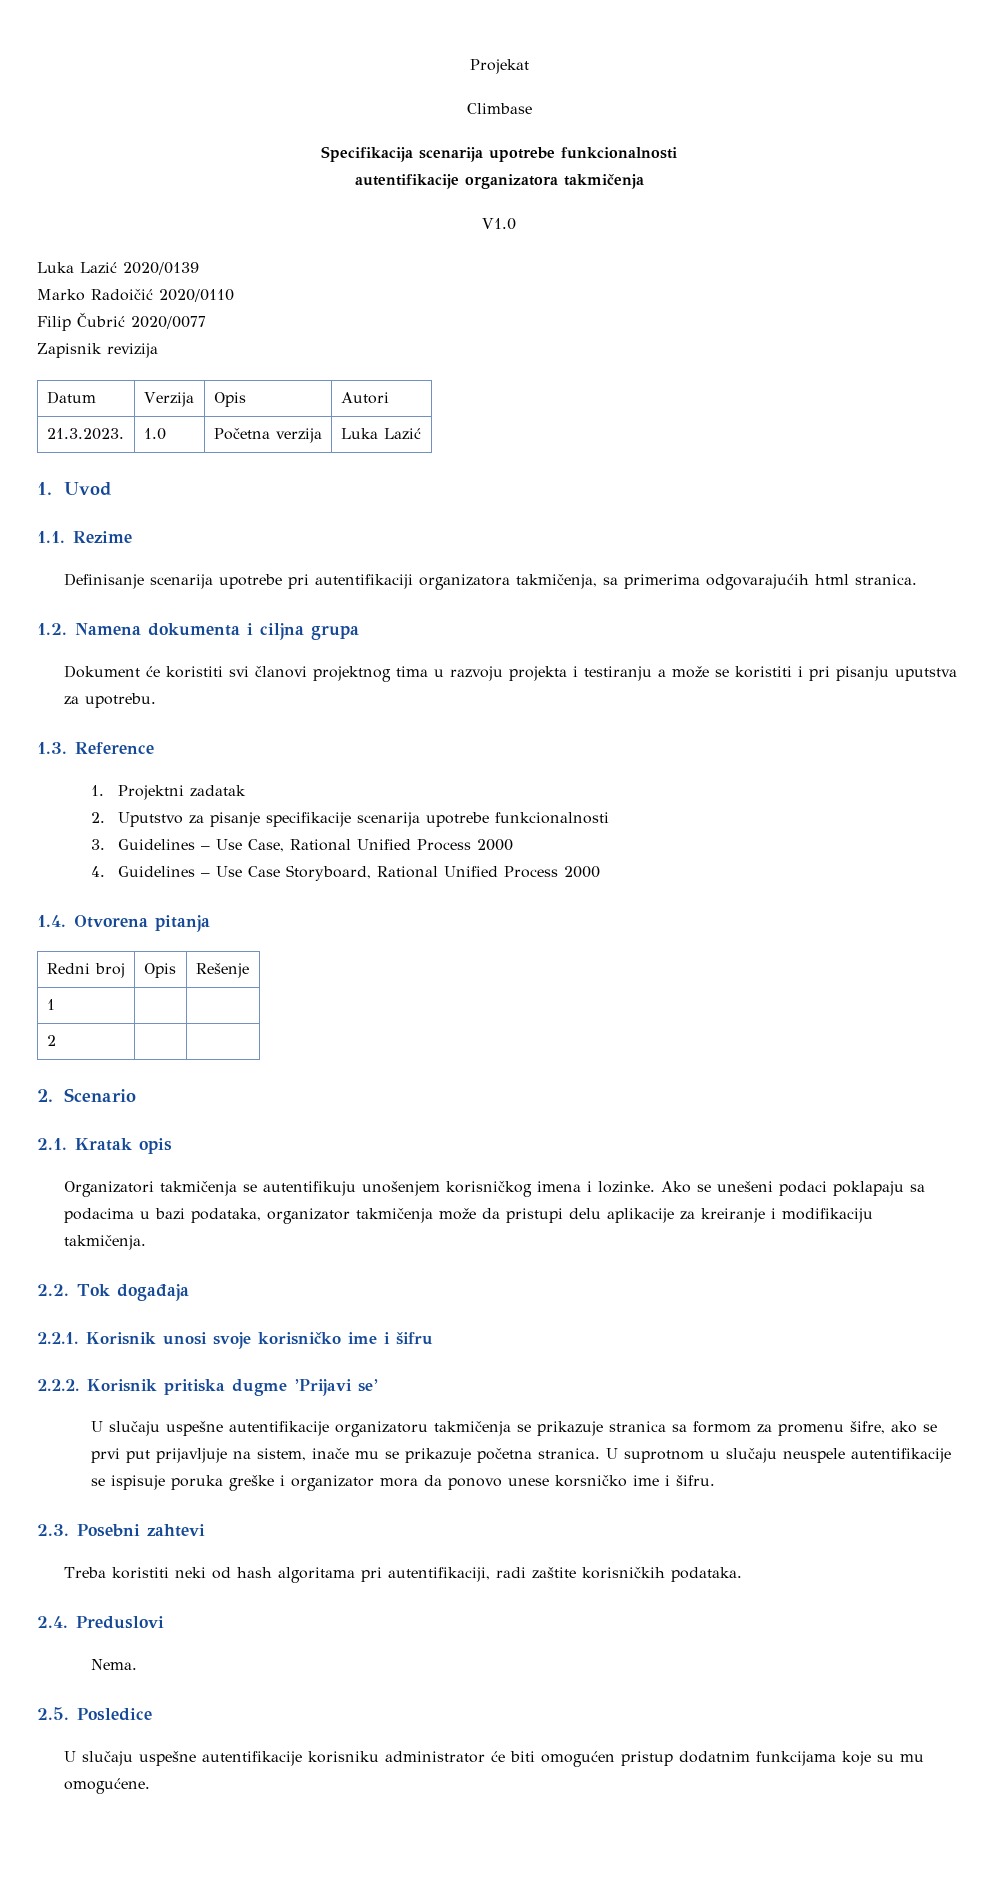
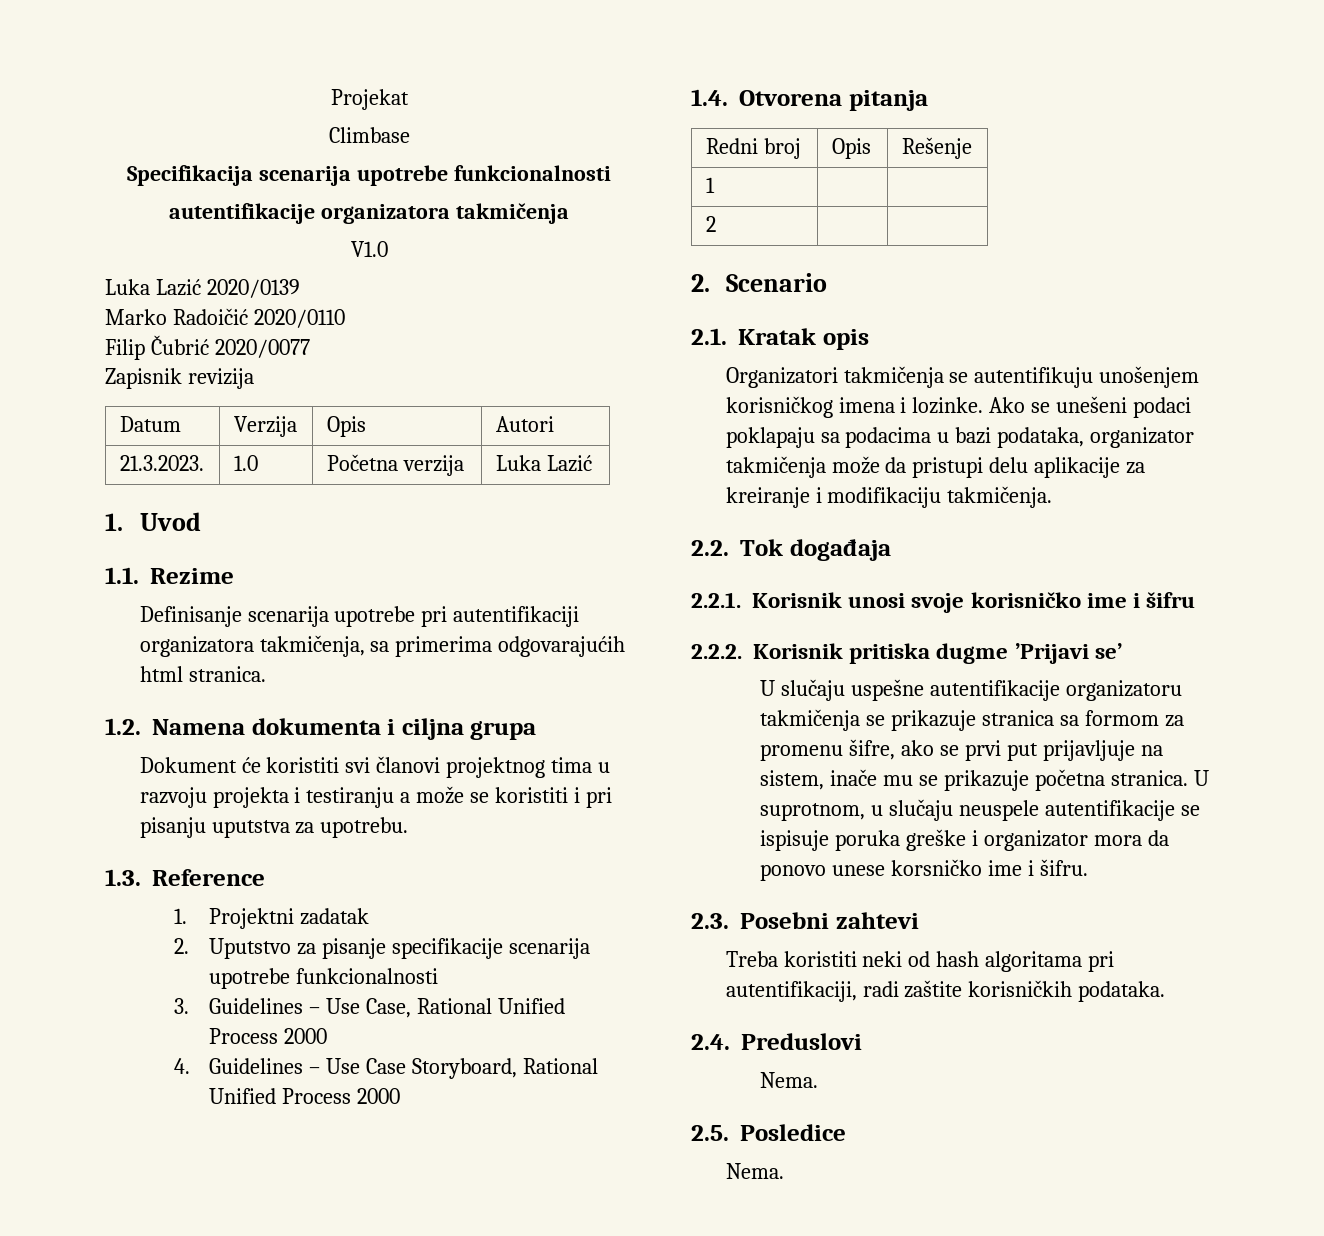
- U suprotnom u slučaju neuspele autentifikacije se ispisuje poruka greške i organizator mora da ponovo unese korsničko ime i šifru.
+ U suprotnom, u slučaju neuspele autentifikacije se ispisuje poruka greške i organizator mora da ponovo unese korsničko ime i šifru.
  2.5. Posledice
- U slučaju uspešne autentifikacije korisniku administrator će biti omogućen pristup dodatnim funkcijama koje su mu omogućene.
+ Nema.

